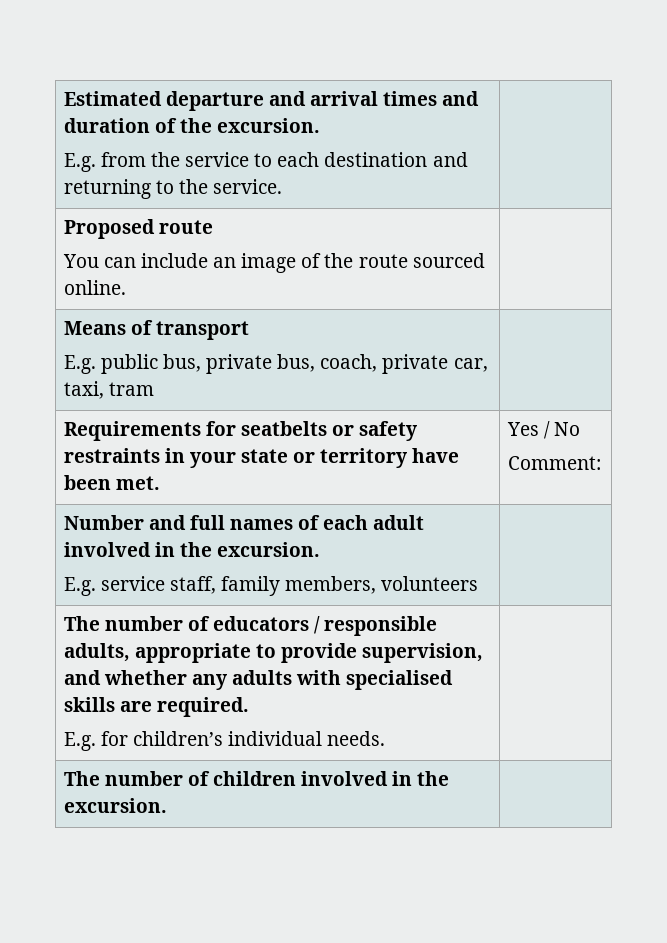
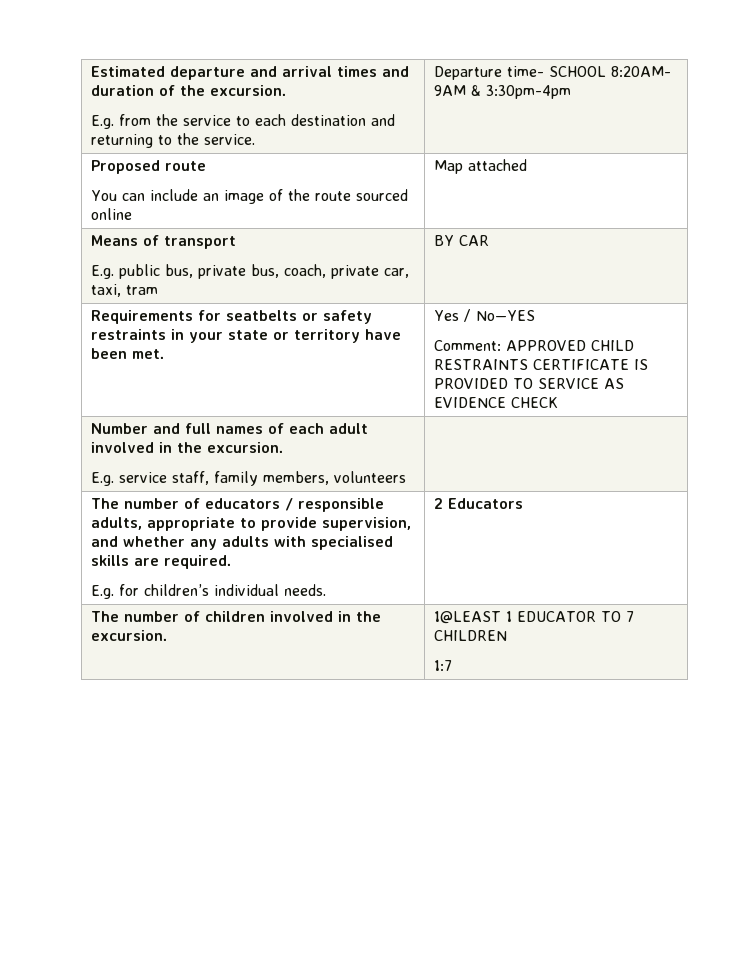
  Estimated departure and arrival times and duration of the excursion.
- E.g. from the service to each destination and returning to the service. |
+ E.g. from the service to each destination and returning to the service. | Departure time- SCHOOL 8:20AM- 9AM & 3:30pm-4pm
  Proposed route
- You can include an image of the route sourced online. |
+ You can include an image of the route sourced online | Map attached
  Means of transport
- E.g. public bus, private bus, coach, private car, taxi, tram |
+ E.g. public bus, private bus, coach, private car, taxi, tram | BY CAR
- Requirements for seatbelts or safety restraints in your state or territory have been met. | Yes / No
- Comment:
+ Requirements for seatbelts or safety restraints in your state or territory have been met. | Yes / No—YES
+ Comment: APPROVED CHILD RESTRAINTS CERTIFICATE IS PROVIDED TO SERVICE AS EVIDENCE CHECK
  The number of educators / responsible adults, appropriate to provide supervision, and whether any adults with specialised skills are required.
- E.g. for children’s individual needs. |
+ E.g. for children’s individual needs. | 2 Educators
- The number of children involved in the excursion. |
+ The number of children involved in the excursion. | 1@LEAST 1 EDUCATOR TO 7 CHILDREN
+ 1:7

